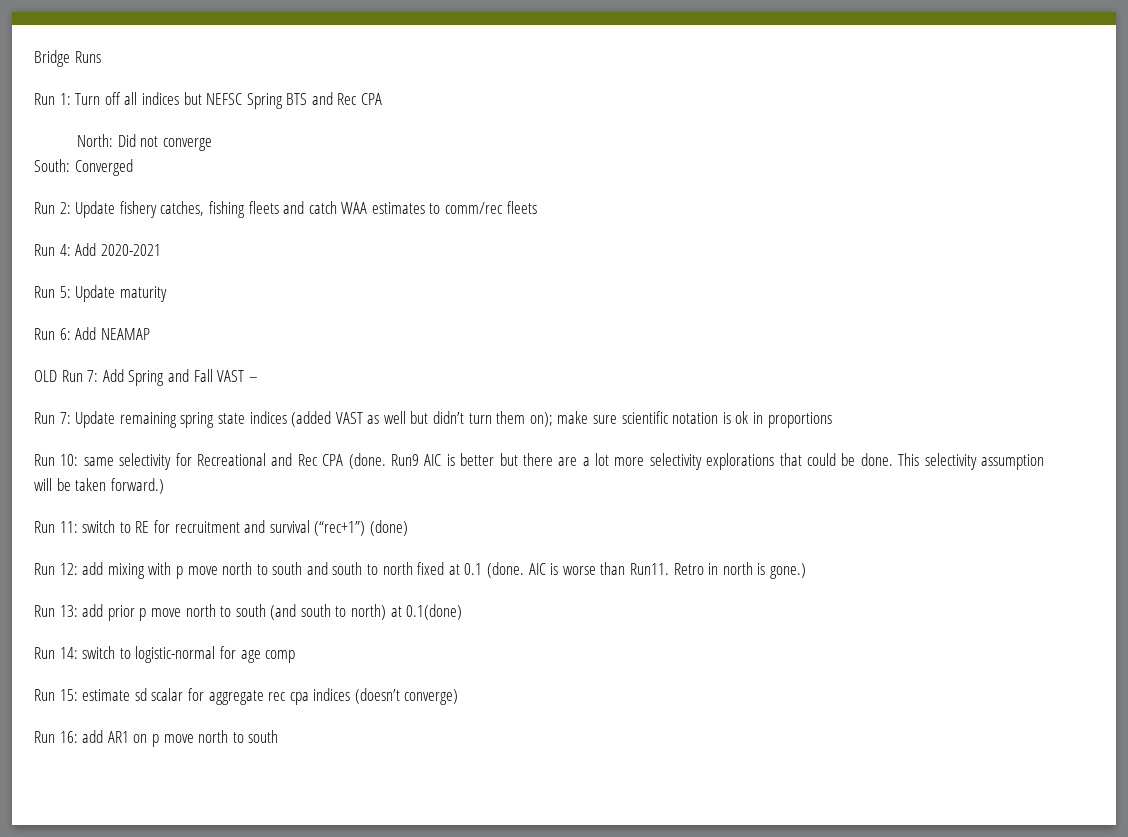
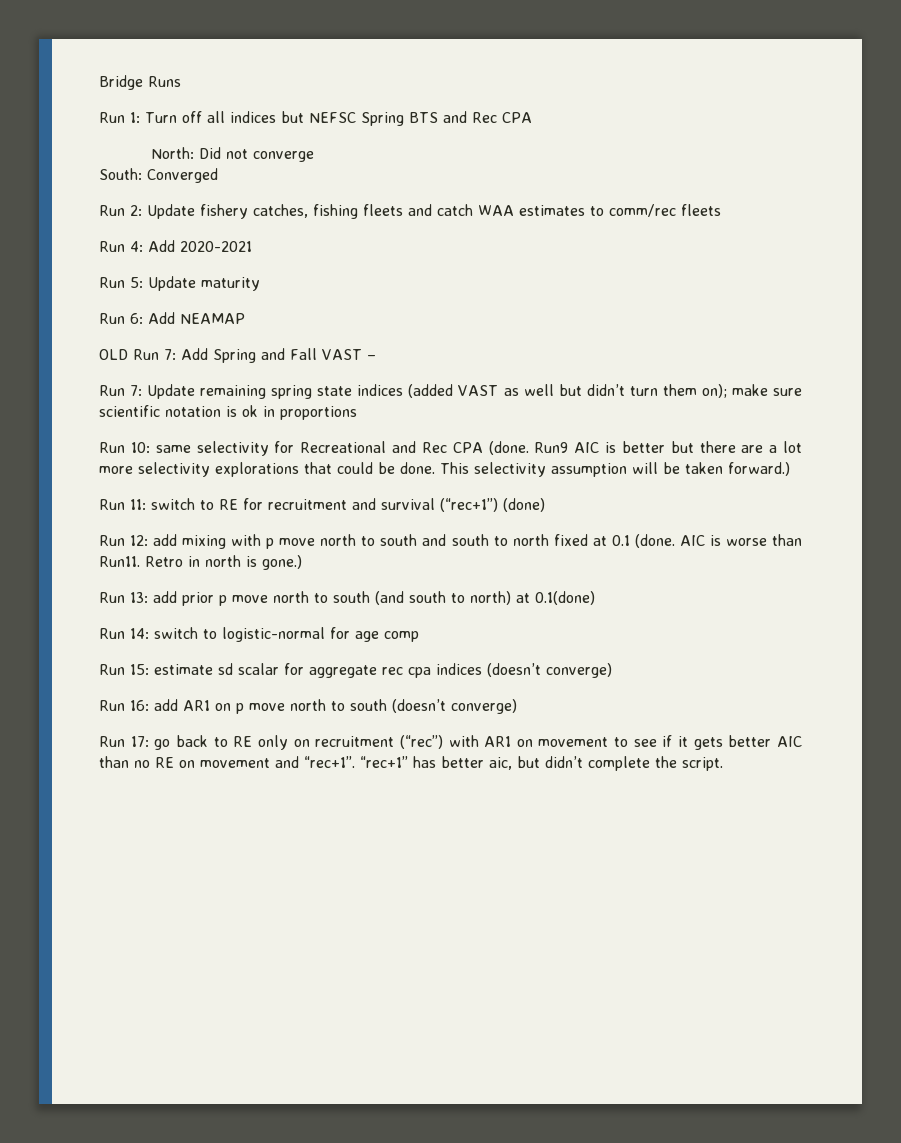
- Run 16: add AR1 on p move north to south
+ Run 16: add AR1 on p move north to south (doesn’t converge)
+ Run 17: go back to RE only on recruitment (“rec”) with AR1 on movement to see if it gets better AIC than no RE on movement and “rec+1”. “rec+1” has better aic, but didn’t complete the script.

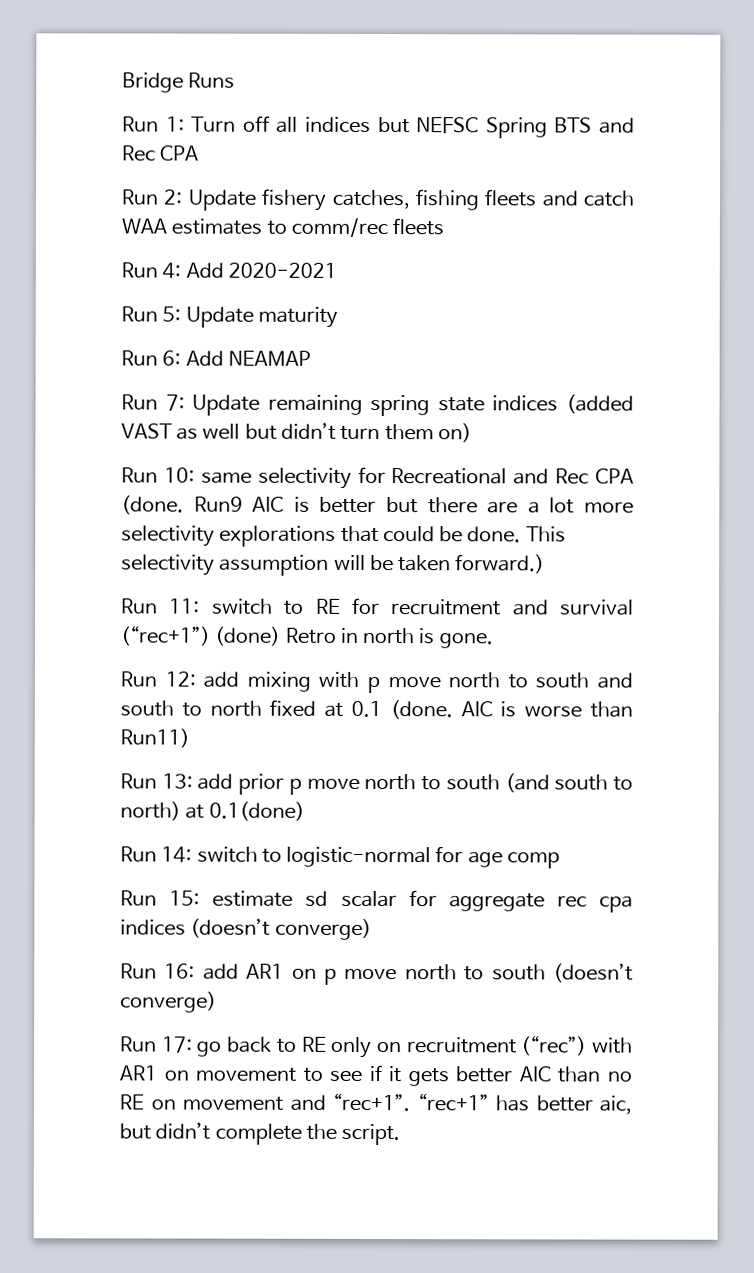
- North: Did not converge
- South: Converged
- OLD Run 7: Add Spring and Fall VAST –
- Run 7: Update remaining spring state indices (added VAST as well but didn’t turn them on); make sure scientific notation is ok in proportions
+ Run 7: Update remaining spring state indices (added VAST as well but didn’t turn them on)
- Run 11: switch to RE for recruitment and survival (“rec+1”) (done)
+ Run 11: switch to RE for recruitment and survival (“rec+1”) (done) Retro in north is gone.
- AIC is worse than Run11. Retro in north is gone.)
+ AIC is worse than Run11)

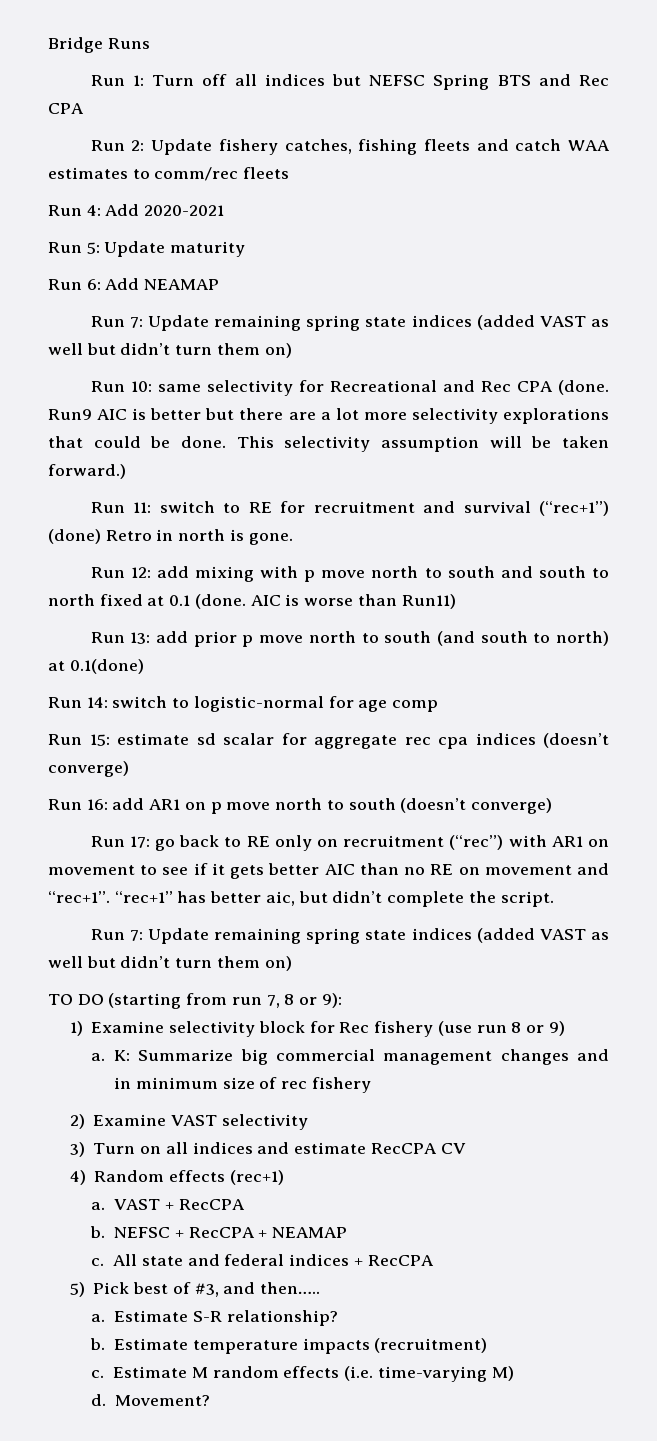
  “rec+1” has better aic, but didn’t complete the script.
+ Run 7: Update remaining spring state indices (added VAST as well but didn’t turn them on)
+ TO DO (starting from run 7, 8 or 9):
+ 1) Examine selectivity block for Rec fishery (use run 8 or 9)
+ a. K: Summarize big commercial management changes and in minimum size of rec fishery
+ 2) Examine VAST selectivity
+ 3) Turn on all indices and estimate RecCPA CV
+ 4) Random effects (rec+1)
+ a. VAST + RecCPA
+ b. NEFSC + RecCPA + NEAMAP
+ c. All state and federal indices + RecCPA
+ 5) Pick best of #3, and then…..
+ a. Estimate S-R relationship?
+ b. Estimate temperature impacts (recruitment)
+ c. Estimate M random effects (i.e. time-varying M)
+ d. Movement?

